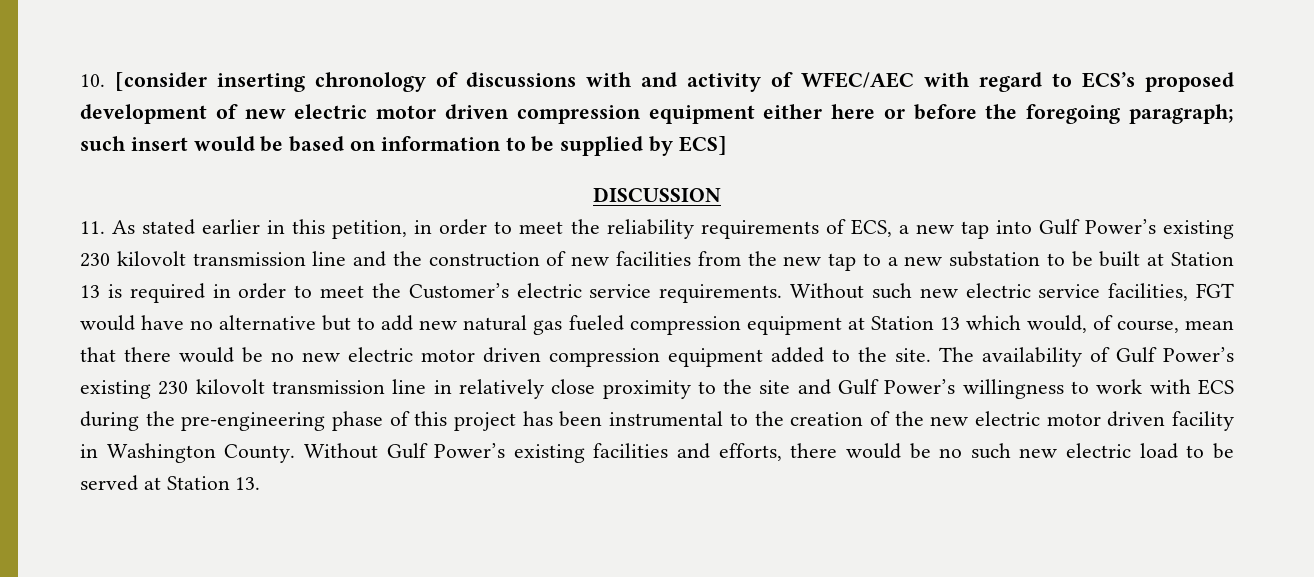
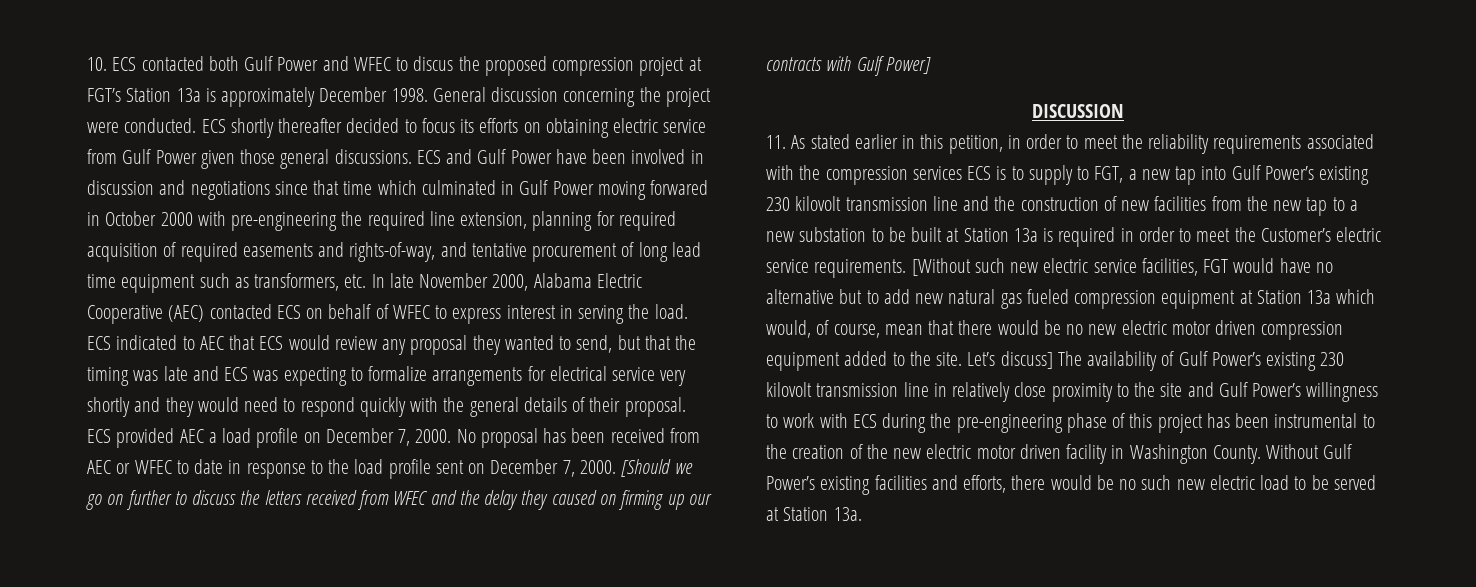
- 10. [consider inserting chronology of discussions with and activity of WFEC/AEC with regard to ECS’s proposed development of new electric motor driven compression equipment either here or before the foregoing paragraph; such insert would be based on information to be supplied by ECS]
+ 10. ECS contacted both Gulf Power and WFEC to discus the proposed compression project at FGT’s Station 13a is approximately December 1998. General discussion concerning the project were conducted. ECS shortly thereafter decided to focus its efforts on obtaining electric service from Gulf Power given those general discussions. ECS and Gulf Power have been involved in discussion and negotiations since that time which culminated in Gulf Power moving forwared in October 2000 with pre-engineering the required line extension, planning for required acquisition of required easements and rights-of-way, and tentative procurement of long lead time equipment such as transformers, etc. In late November 2000, Alabama Electric Cooperative (AEC) contacted ECS on behalf of WFEC to express interest in serving the load. ECS indicated to AEC that ECS would review any proposal they wanted to send, but that the timing was late and ECS was expecting to formalize arrangements for electrical service very shortly and they would need to respond quickly with the general details of their proposal. ECS provided AEC a load profile on December 7, 2000. No proposal has been received from AEC or WFEC to date in response to the load profile sent on December 7, 2000. [Should we go on further to discuss the letters received from WFEC and the delay they caused on firming up our contracts with Gulf Power]
- 11. As stated earlier in this petition, in order to meet the reliability requirements of ECS, a new tap into Gulf Power’s existing 230 kilovolt transmission line and the construction of new facilities from the new tap to a new substation to be built at Station 13 is required in order to meet the Customer’s electric service requirements.
+ 11. As stated earlier in this petition, in order to meet the reliability requirements associated with the compression services ECS is to supply to FGT, a new tap into Gulf Power’s existing 230 kilovolt transmission line and the construction of new facilities from the new tap to a new substation to be built at Station 13a is required in order to meet the Customer’s electric service requirements.
- Without such new electric service facilities, FGT would have no alternative but to add new natural gas fueled compression equipment at Station 13 which would, of course, mean that there would be no new electric motor driven compression equipment added to the site.
+ [Without such new electric service facilities, FGT would have no alternative but to add new natural gas fueled compression equipment at Station 13a which would, of course, mean that there would be no new electric motor driven compression equipment added to the site.
- The availability of Gulf Power’s existing 230 kilovolt transmission line in relatively close proximity to the site and Gulf Power’s willingness to work with ECS during the pre-engineering phase of this project has been instrumental to the creation of the new electric motor driven facility in Washington County.
+ Let’s discuss] The availability of Gulf Power’s existing 230 kilovolt transmission line in relatively close proximity to the site and Gulf Power’s willingness to work with ECS during the pre-engineering phase of this project has been instrumental to the creation of the new electric motor driven facility in Washington County.
- Without Gulf Power’s existing facilities and efforts, there would be no such new electric load to be served at Station 13.
+ Without Gulf Power’s existing facilities and efforts, there would be no such new electric load to be served at Station 13a.

